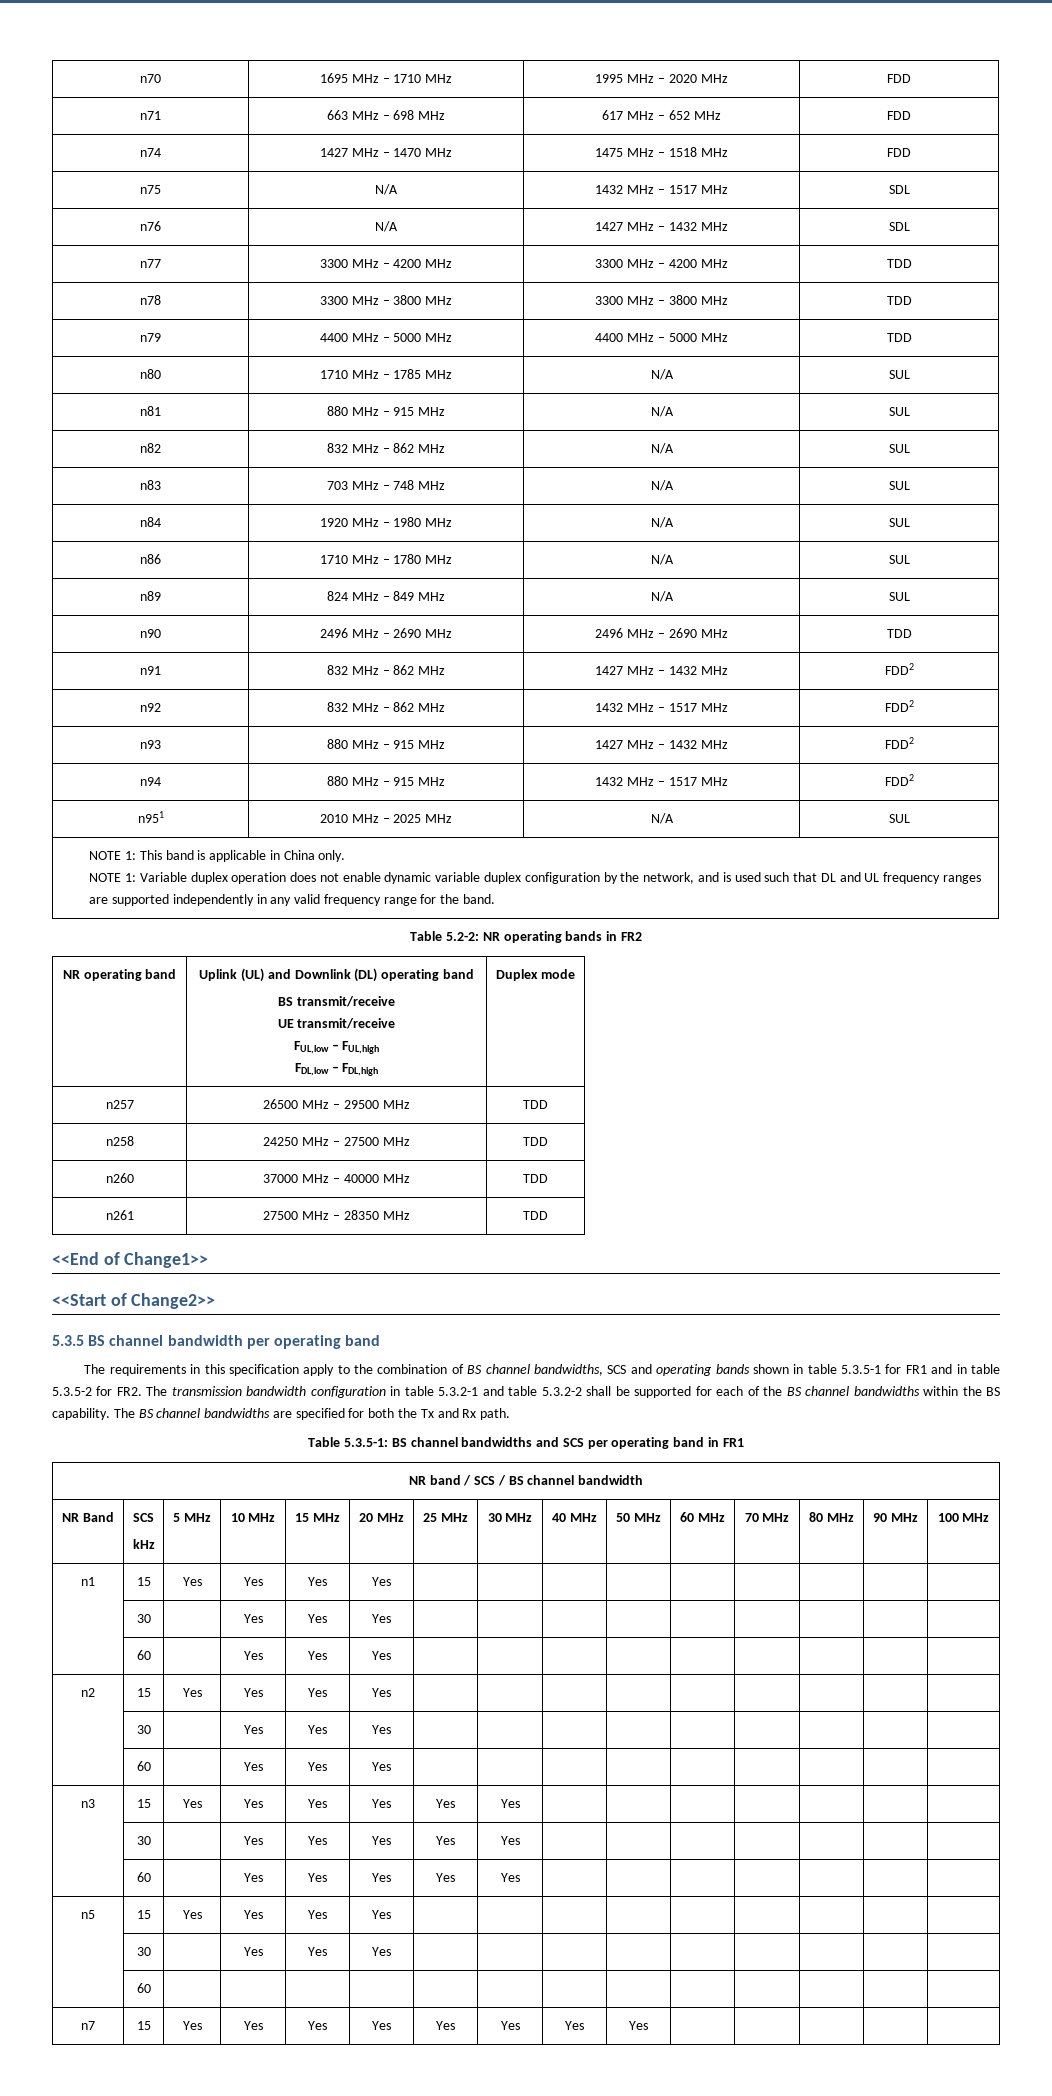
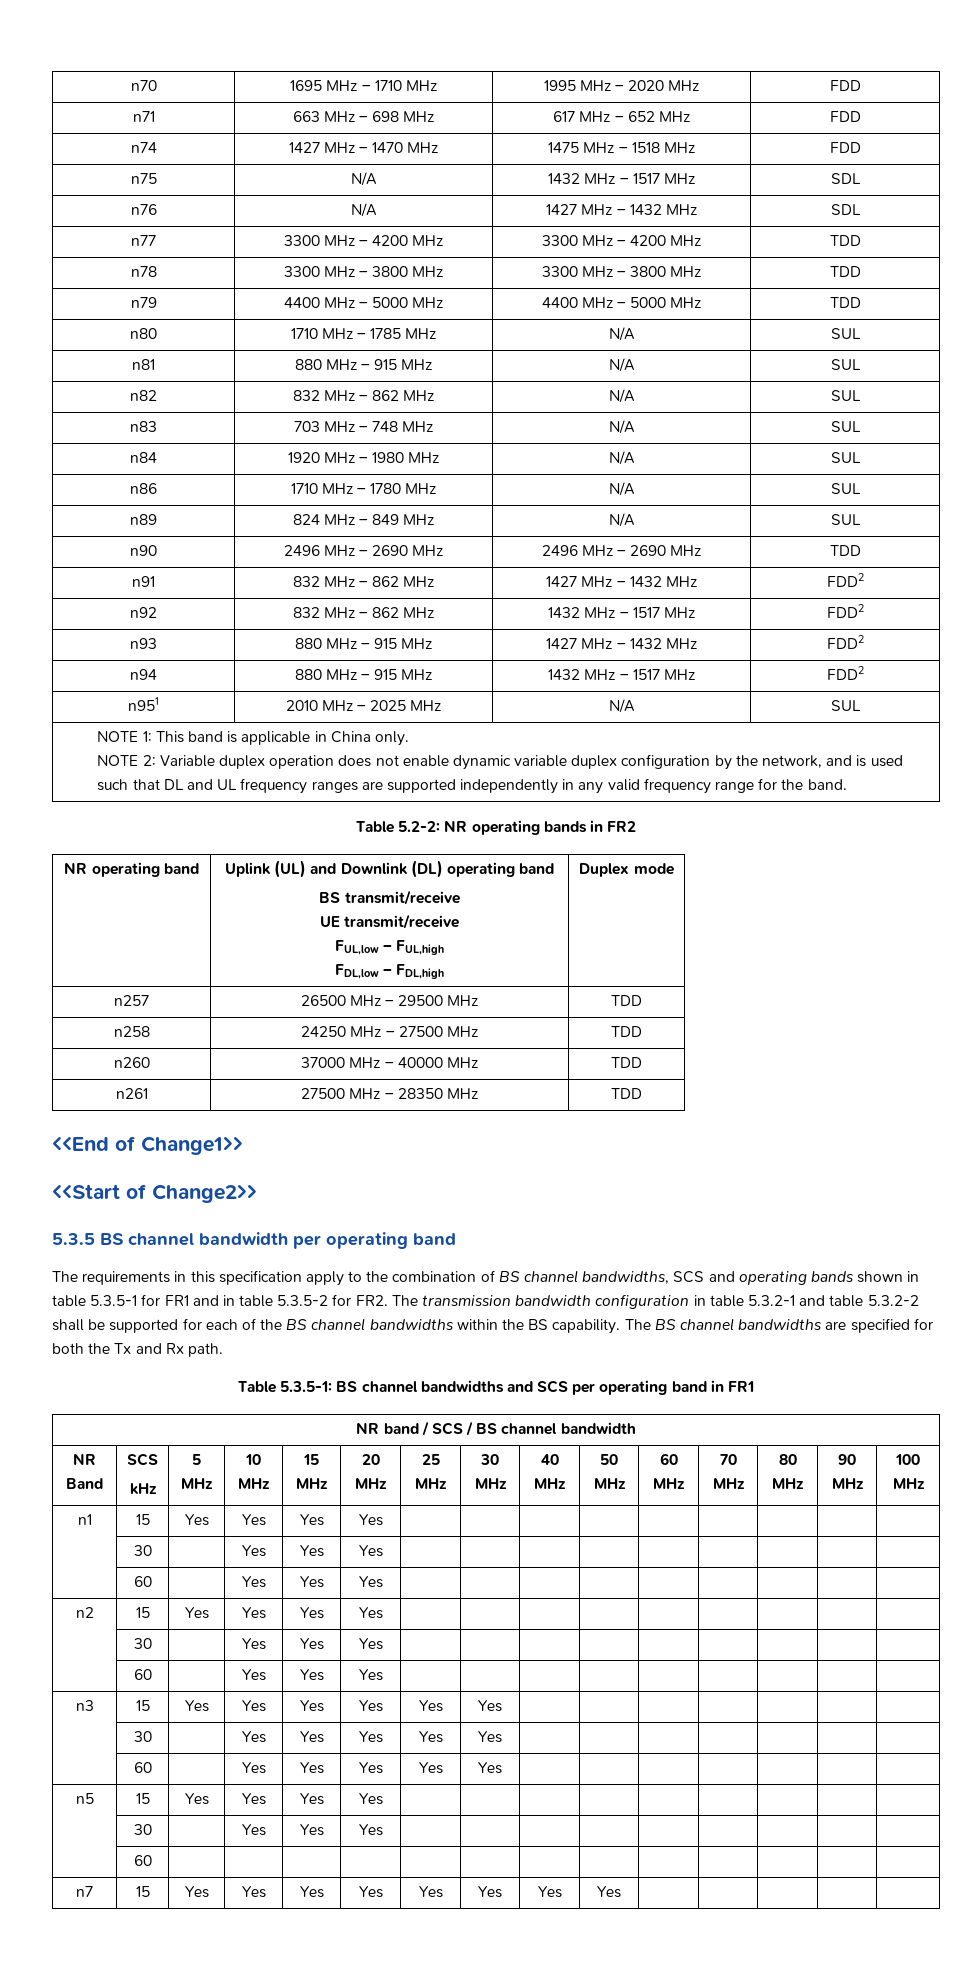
- NOTE 1: Variable duplex operation does not enable dynamic variable duplex configuration by the network, and is used such that DL and UL frequency ranges are supported independently in any valid frequency range for the band.
+ NOTE 2: Variable duplex operation does not enable dynamic variable duplex configuration by the network, and is used such that DL and UL frequency ranges are supported independently in any valid frequency range for the band.

